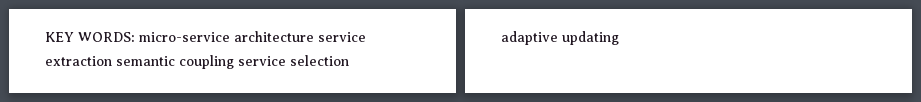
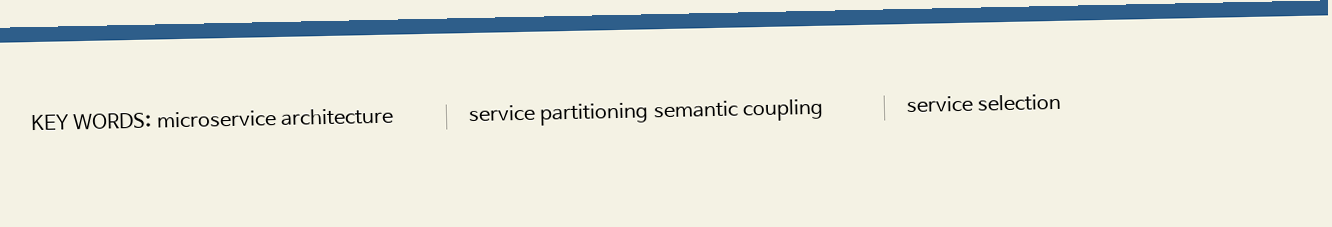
- KEY WORDS: micro-service architecture service extraction semantic coupling service selection adaptive updating
+ KEY WORDS: microservice architecture service partitioning semantic coupling service selection

